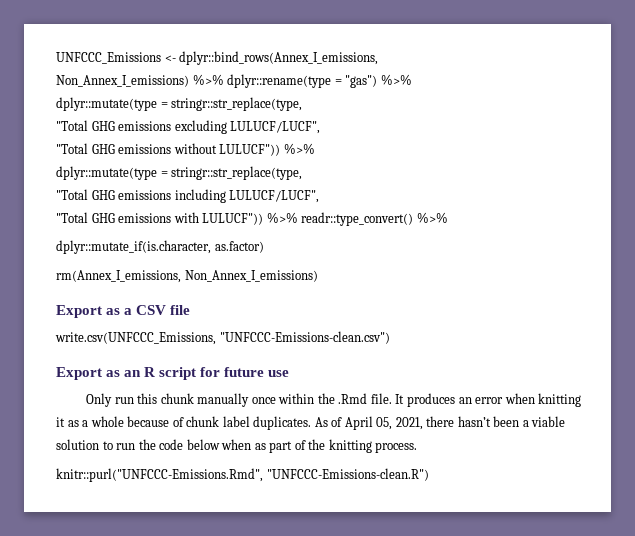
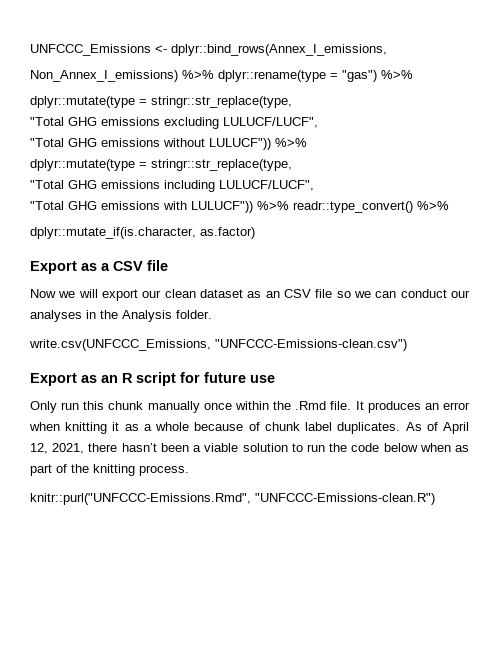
- rm(Annex_I_emissions, Non_Annex_I_emissions)
+ Now we will export our clean dataset as an CSV file so we can conduct our analyses in the Analysis folder.
- As of April 05, 2021, there hasn’t been a viable solution to run the code below when as part of the knitting process.
+ As of April 12, 2021, there hasn’t been a viable solution to run the code below when as part of the knitting process.

